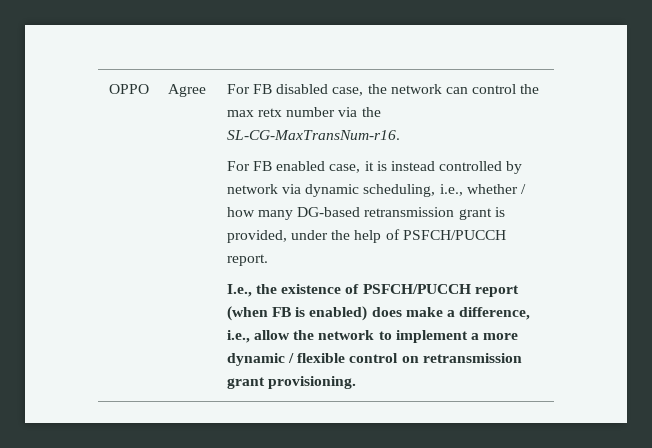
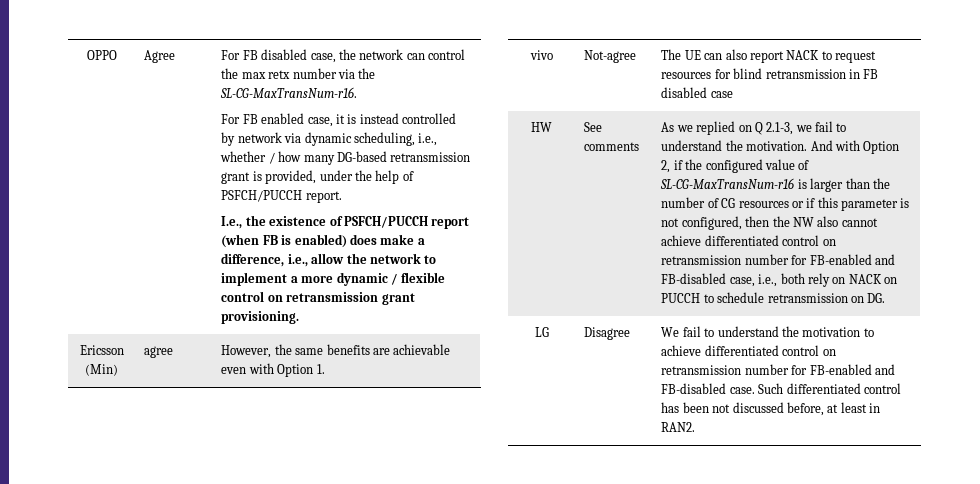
+ Ericsson (Min) | agree | However, the same benefits are achievable even with Option 1.
+ vivo | Not-agree | The UE can also report NACK to request resources for blind retransmission in FB disabled case
+ HW | See comments | As we replied on Q 2.1-3, we fail to understand the motivation. And with Option 2, if the configured value of SL-CG-MaxTransNum-r16 is larger than the number of CG resources or if this parameter is not configured, then the NW also cannot achieve differentiated control on retransmission number for FB-enabled and FB-disabled case, i.e., both rely on NACK on PUCCH to schedule retransmission on DG.
+ LG | Disagree | We fail to understand the motivation to achieve differentiated control on retransmission number for FB-enabled and FB-disabled case. Such differentiated control has been not discussed before, at least in RAN2.

